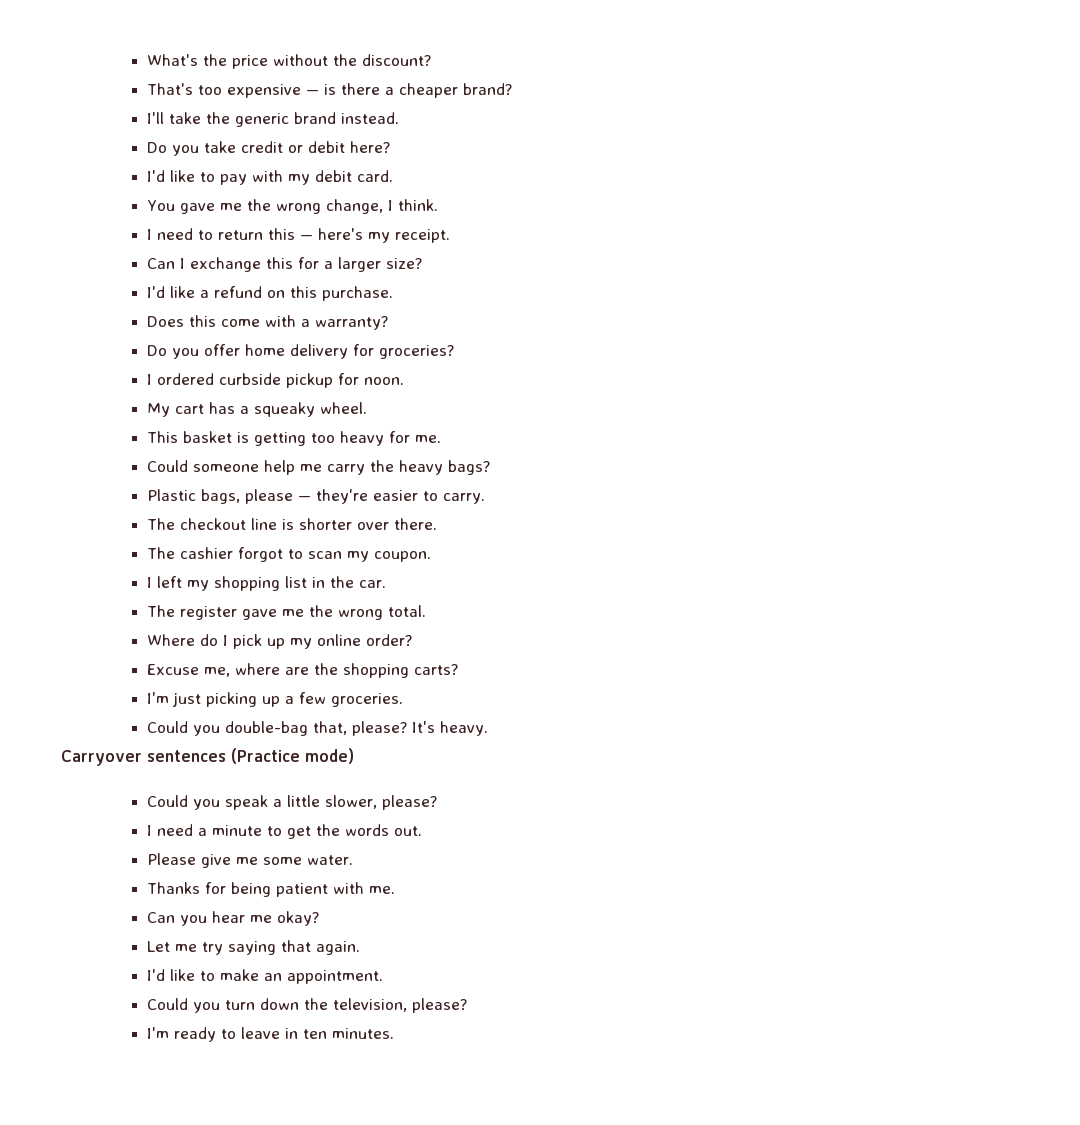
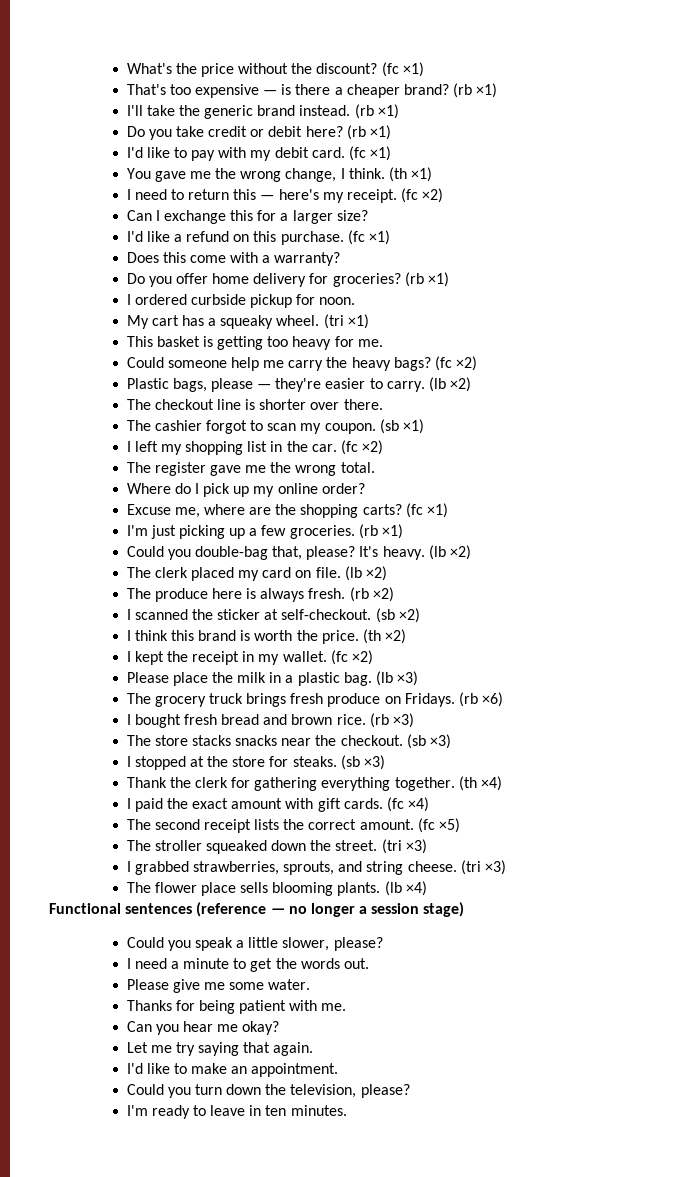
- What's the price without the discount?
+ What's the price without the discount? (fc ×1)
- That's too expensive — is there a cheaper brand?
+ That's too expensive — is there a cheaper brand? (rb ×1)
- I'll take the generic brand instead.
+ I'll take the generic brand instead. (rb ×1)
- Do you take credit or debit here?
+ Do you take credit or debit here? (rb ×1)
- I'd like to pay with my debit card.
+ I'd like to pay with my debit card. (fc ×1)
+ (th ×1)
- I need to return this — here's my receipt.
+ I need to return this — here's my receipt. (fc ×2)
- I'd like a refund on this purchase.
+ I'd like a refund on this purchase. (fc ×1)
- Do you offer home delivery for groceries?
+ Do you offer home delivery for groceries? (rb ×1)
+ (tri ×1)
- Could someone help me carry the heavy bags?
+ Could someone help me carry the heavy bags? (fc ×2)
- Plastic bags, please — they're easier to carry.
+ Plastic bags, please — they're easier to carry. (lb ×2)
+ (sb ×1)
- I left my shopping list in the car.
+ I left my shopping list in the car. (fc ×2)
- Excuse me, where are the shopping carts?
+ Excuse me, where are the shopping carts? (fc ×1)
- I'm just picking up a few groceries.
+ I'm just picking up a few groceries. (rb ×1)
- It's heavy.
- Carryover sentences (Practice mode)
+ It's heavy. (lb ×2)
+ The clerk placed my card on file. (lb ×2)
+ The produce here is always fresh. (rb ×2)
+ I scanned the sticker at self-checkout. (sb ×2)
+ I think this brand is worth the price. (th ×2)
+ I kept the receipt in my wallet. (fc ×2)
+ Please place the milk in a plastic bag. (lb ×3)
+ The grocery truck brings fresh produce on Fridays. (rb ×6)
+ I bought fresh bread and brown rice. (rb ×3)
+ The store stacks snacks near the checkout. (sb ×3)
+ I stopped at the store for steaks. (sb ×3)
+ Thank the clerk for gathering everything together. (th ×4)
+ I paid the exact amount with gift cards. (fc ×4)
+ The second receipt lists the correct amount. (fc ×5)
+ The stroller squeaked down the street. (tri ×3)
+ I grabbed strawberries, sprouts, and string cheese. (tri ×3)
+ The flower place sells blooming plants. (lb ×4)
+ Functional sentences (reference — no longer a session stage)

